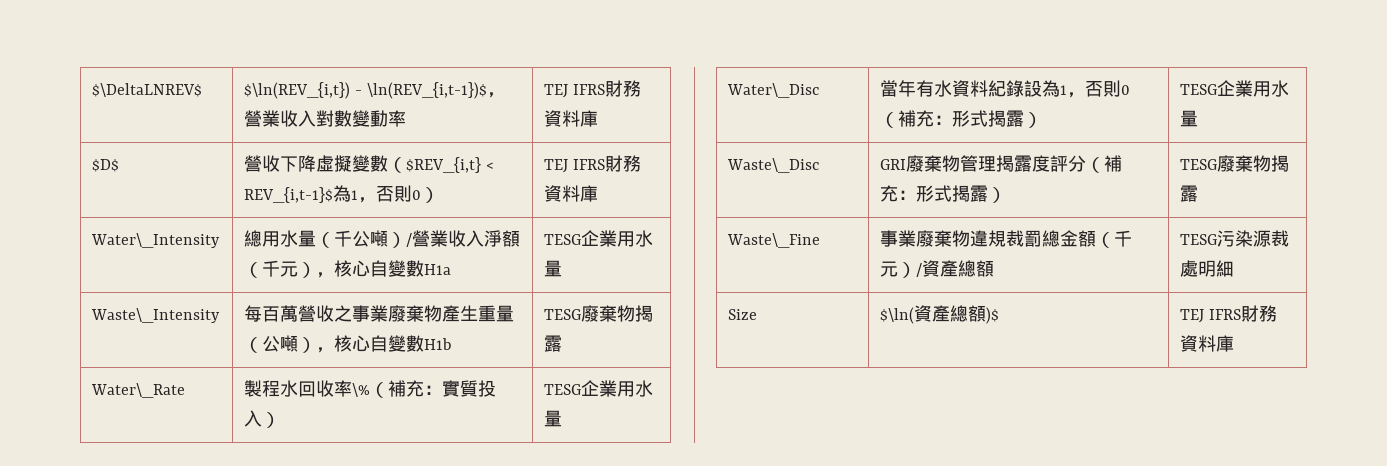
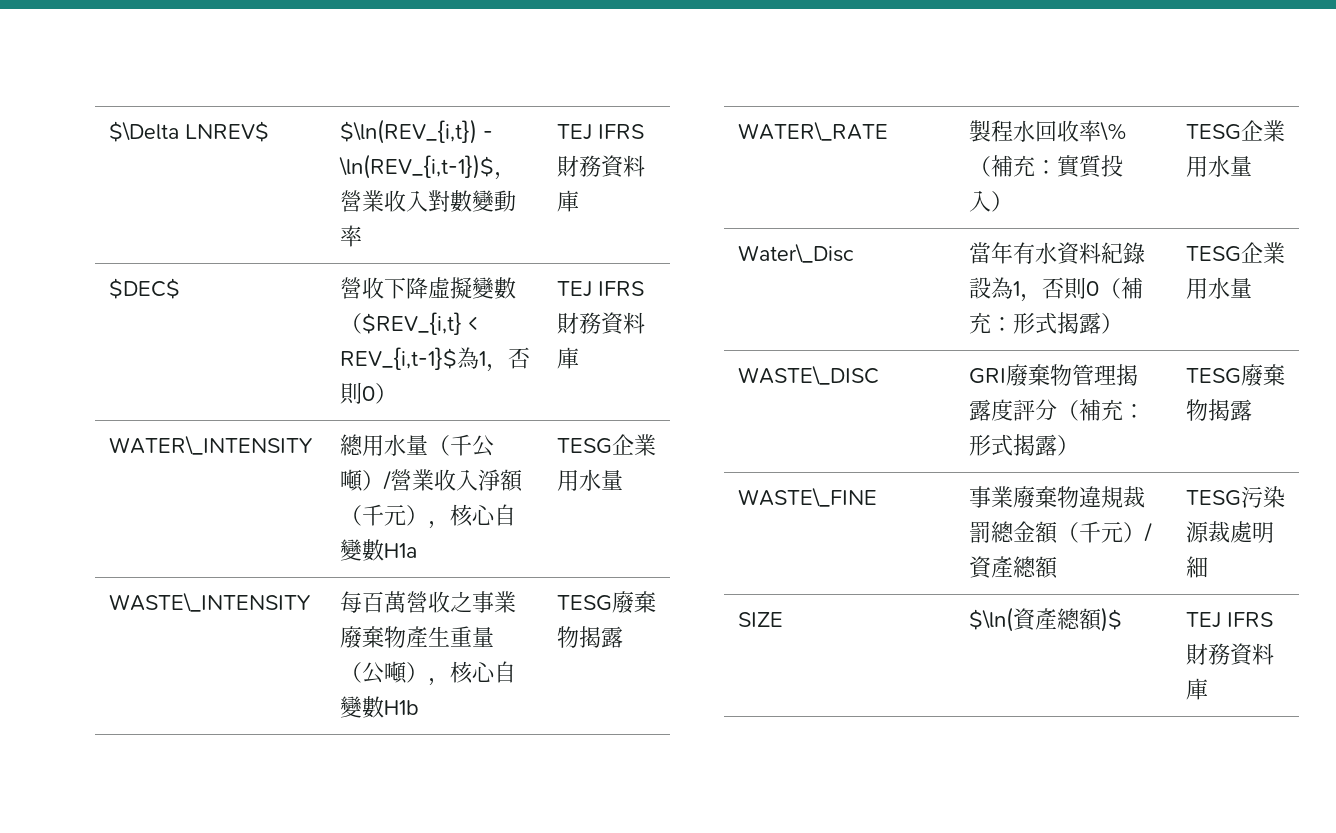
- $\DeltaLNREV$ | $\ln(REV_{i,t}) - \ln(REV_{i,t-1})$，營業收入對數變動率 | TEJ IFRS財務資料庫
+ $\Delta LNREV$ | $\ln(REV_{i,t}) - \ln(REV_{i,t-1})$，營業收入對數變動率 | TEJ IFRS財務資料庫
- $D$ | 營收下降虛擬變數（$REV_{i,t} < REV_{i,t-1}$為1，否則0） | TEJ IFRS財務資料庫
+ $DEC$ | 營收下降虛擬變數（$REV_{i,t} < REV_{i,t-1}$為1，否則0） | TEJ IFRS財務資料庫
- Water\_Intensity | 總用水量（千公噸）/營業收入淨額（千元），核心自變數H1a | TESG企業用水量
+ WATER\_INTENSITY | 總用水量（千公噸）/營業收入淨額（千元），核心自變數H1a | TESG企業用水量
- Waste\_Intensity | 每百萬營收之事業廢棄物產生重量（公噸），核心自變數H1b | TESG廢棄物揭露
+ WASTE\_INTENSITY | 每百萬營收之事業廢棄物產生重量（公噸），核心自變數H1b | TESG廢棄物揭露
- Water\_Rate | 製程水回收率\%（補充：實質投入） | TESG企業用水量
+ WATER\_RATE | 製程水回收率\%（補充：實質投入） | TESG企業用水量
- Waste\_Disc | GRI廢棄物管理揭露度評分（補充：形式揭露） | TESG廢棄物揭露
+ WASTE\_DISC | GRI廢棄物管理揭露度評分（補充：形式揭露） | TESG廢棄物揭露
- Waste\_Fine | 事業廢棄物違規裁罰總金額（千元）/資產總額 | TESG污染源裁處明細
+ WASTE\_FINE | 事業廢棄物違規裁罰總金額（千元）/資產總額 | TESG污染源裁處明細
- Size | $\ln(資產總額)$ | TEJ IFRS財務資料庫
+ SIZE | $\ln(資產總額)$ | TEJ IFRS財務資料庫

